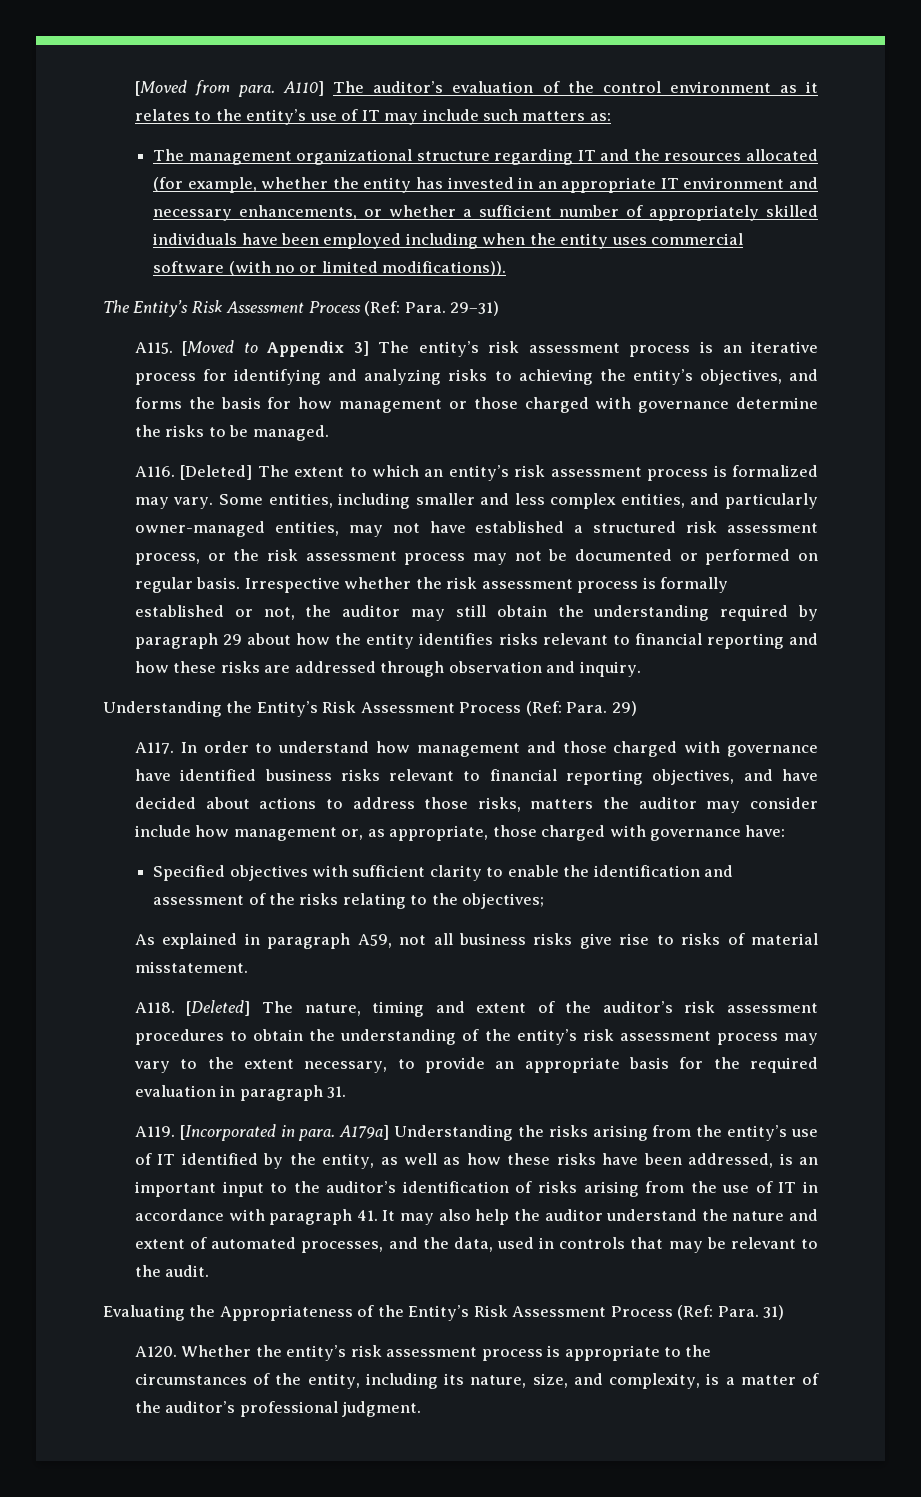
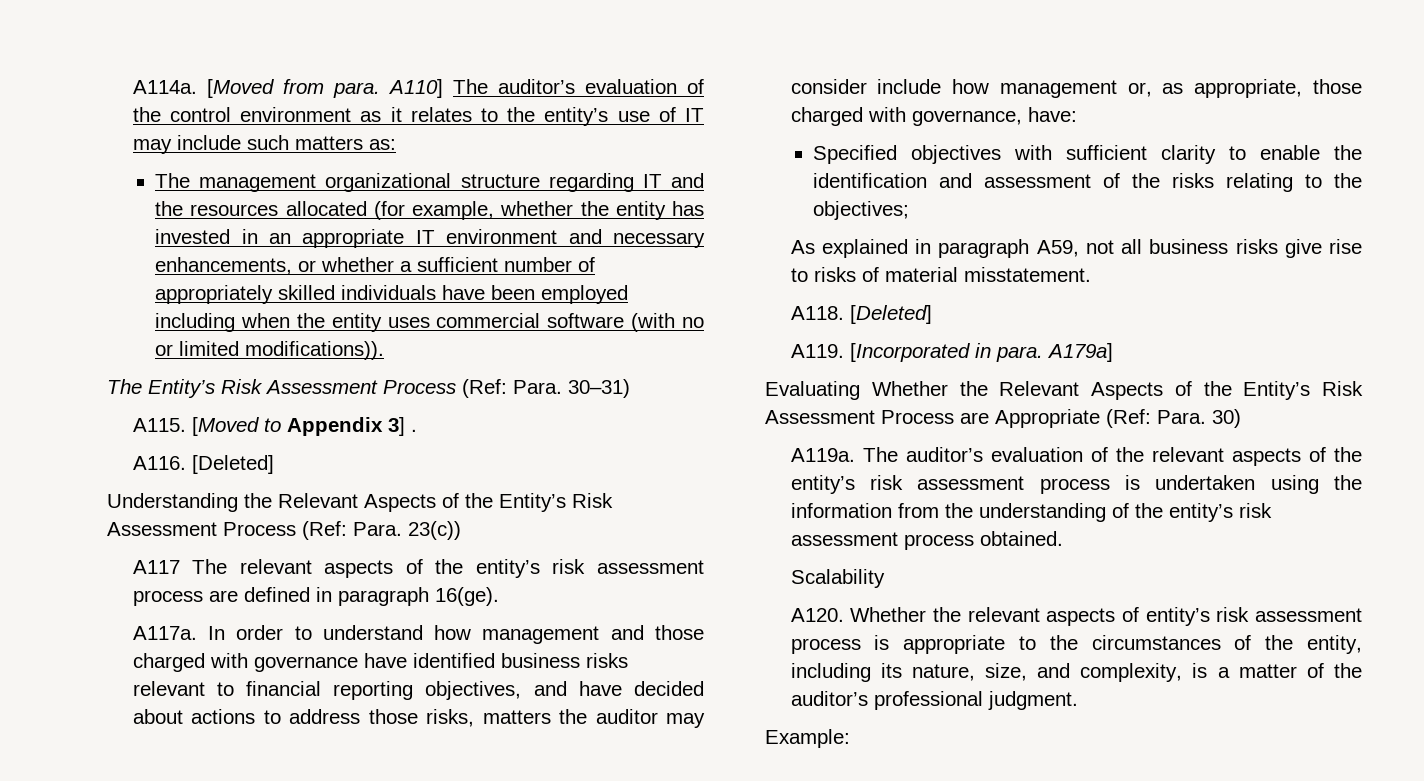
+ A114a.
- The Entity’s Risk Assessment Process (Ref: Para. 29–31)
+ The Entity’s Risk Assessment Process (Ref: Para. 30–31)
- [Moved to Appendix 3] The entity’s risk assessment process is an iterative process for identifying and analyzing risks to achieving the entity’s objectives, and forms the basis for how management or those charged with governance determine the risks to be managed.
- A116. [Deleted] The extent to which an entity’s risk assessment process is formalized may vary. Some entities, including smaller and less complex entities, and particularly owner-managed entities, may not have established a structured risk assessment process, or the risk assessment process may not be documented or performed on regular basis. Irrespective whether the risk assessment process is formally established or not, the auditor may still obtain the understanding required by paragraph 29 about how the entity identifies risks relevant to financial reporting and how these risks are addressed through observation and inquiry.
- Understanding the Entity’s Risk Assessment Process (Ref: Para. 29)
- A117.
+ [Moved to Appendix 3] .
+ A116. [Deleted]
+ Understanding the Relevant Aspects of the Entity’s Risk Assessment Process (Ref: Para. 23(c))
+ A117 The relevant aspects of the entity’s risk assessment process are defined in paragraph 16(ge).
+ A117a.
- In order to understand how management and those charged with governance have identified business risks relevant to financial reporting objectives, and have decided about actions to address those risks, matters the auditor may consider include how management or, as appropriate, those charged with governance have:
+ In order to understand how management and those charged with governance have identified business risks relevant to financial reporting objectives, and have decided about actions to address those risks, matters the auditor may consider include how management or, as appropriate, those charged with governance, have:
- A118. [Deleted] The nature, timing and extent of the auditor’s risk assessment procedures to obtain the understanding of the entity’s risk assessment process may vary to the extent necessary, to provide an appropriate basis for the required evaluation in paragraph 31.
- A119. [Incorporated in para. A179a] Understanding the risks arising from the entity’s use of IT identified by the entity, as well as how these risks have been addressed, is an important input to the auditor’s identification of risks arising from the use of IT in accordance with paragraph 41. It may also help the auditor understand the nature and extent of automated processes, and the data, used in controls that may be relevant to the audit.
- Evaluating the Appropriateness of the Entity’s Risk Assessment Process (Ref: Para. 31)
+ A118. [Deleted]
+ A119. [Incorporated in para. A179a]
+ Evaluating Whether the Relevant Aspects of the Entity’s Risk Assessment Process are Appropriate (Ref: Para. 30)
+ A119a. The auditor’s evaluation of the relevant aspects of the entity’s risk assessment process is undertaken using the information from the understanding of the entity’s risk assessment process obtained.
+ Scalability
- Whether the entity’s risk assessment process is appropriate to the circumstances of the entity, including its nature, size, and complexity, is a matter of the auditor’s professional judgment.
+ Whether the relevant aspects of entity’s risk assessment process is appropriate to the circumstances of the entity, including its nature, size, and complexity, is a matter of the auditor’s professional judgment.
+ Example:

